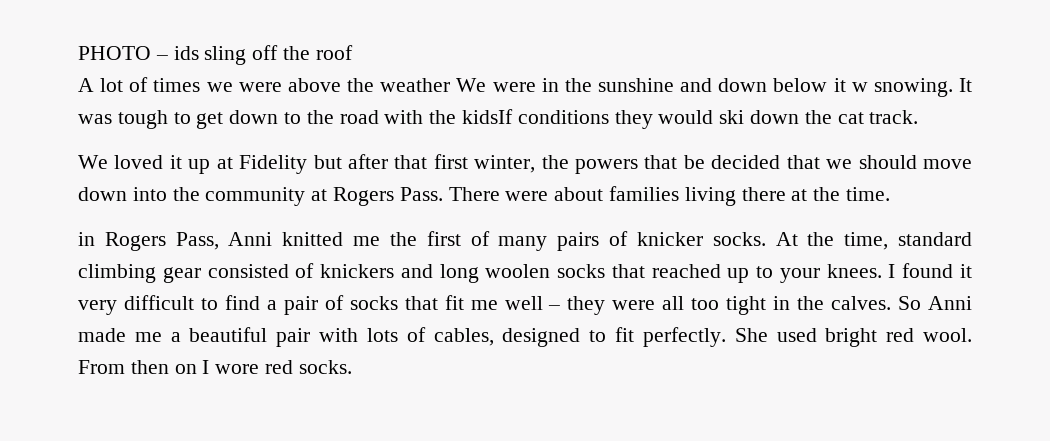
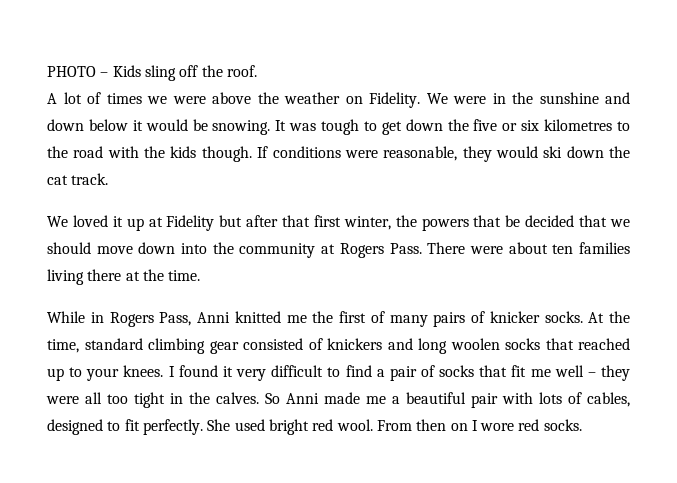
- PHOTO – ids sling off the roof
+ PHOTO – Kids sling off the roof.
- A lot of times we were above the weather We were in the sunshine and down below it w snowing.
+ A lot of times we were above the weather on Fidelity. We were in the sunshine and down below it would be snowing.
- It was tough to get down to the road with the kidsIf conditions they would ski down the cat track.
+ It was tough to get down the five or six kilometres to the road with the kids though. If conditions were reasonable, they would ski down the cat track.
- There were about families living there at the time.
+ There were about ten families living there at the time.
- in Rogers Pass, Anni knitted me the first of many pairs of knicker socks.
+ While in Rogers Pass, Anni knitted me the first of many pairs of knicker socks.

